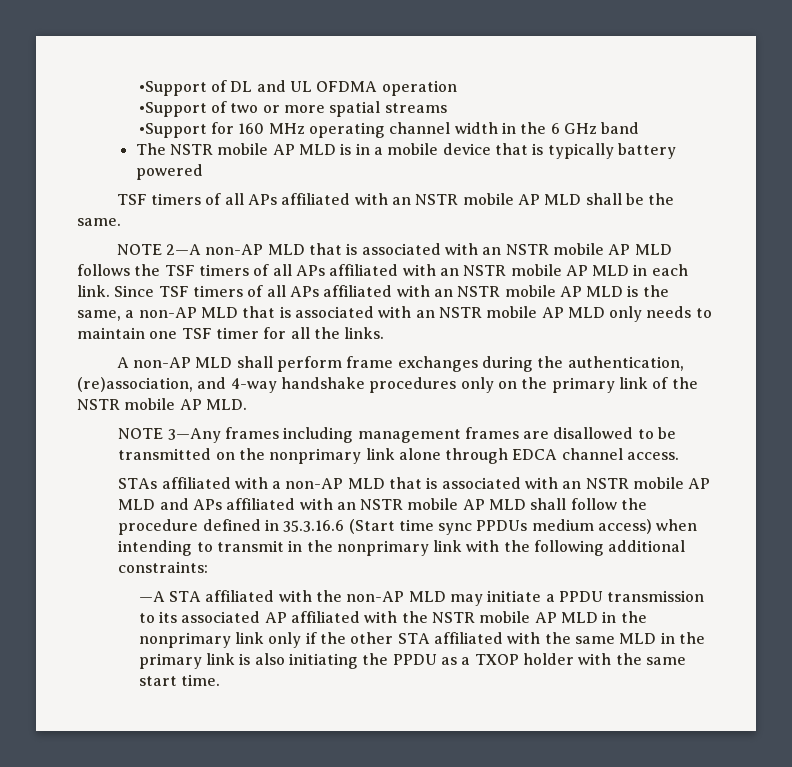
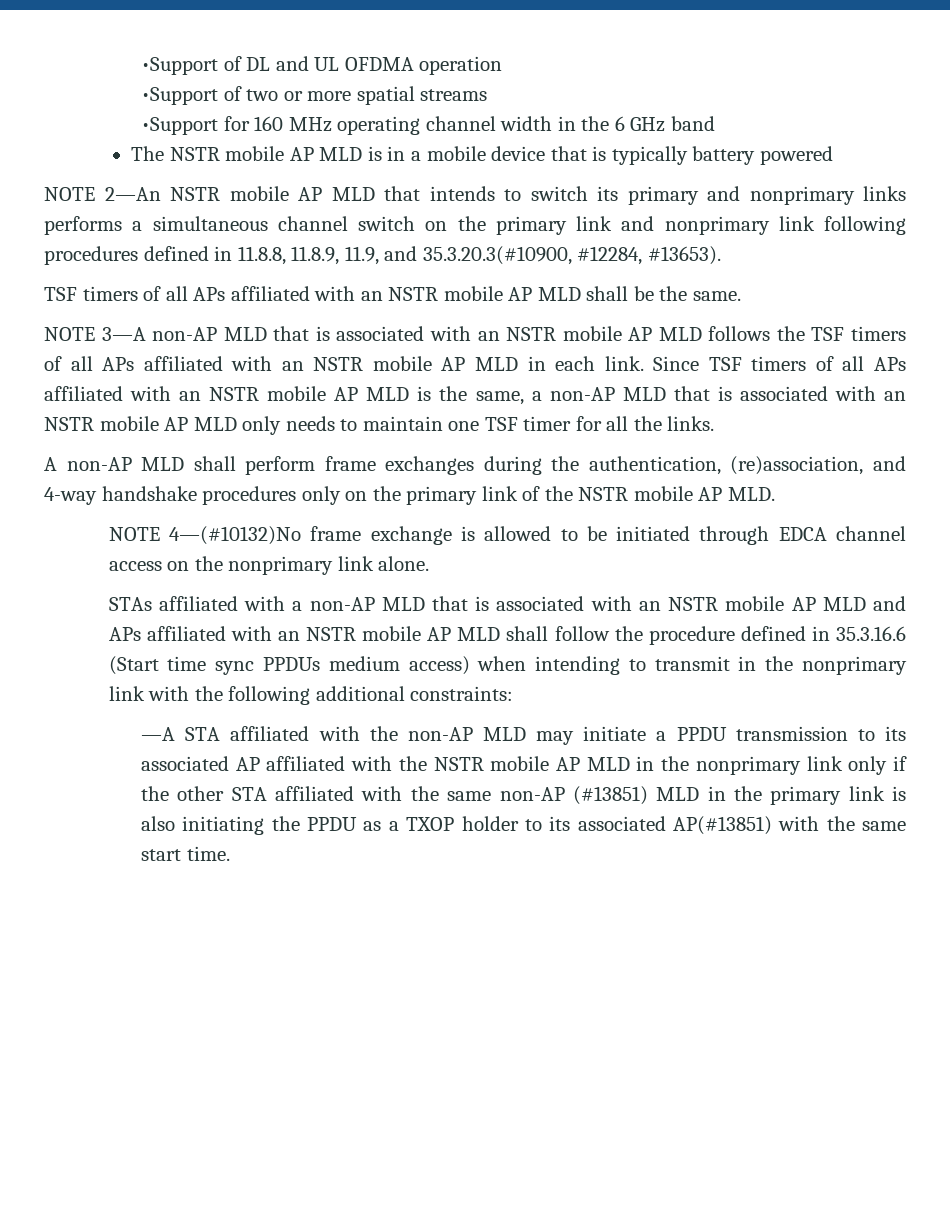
+ NOTE 2—An NSTR mobile AP MLD that intends to switch its primary and nonprimary links performs a simultaneous channel switch on the primary link and nonprimary link following procedures defined in 11.8.8, 11.8.9, 11.9, and 35.3.20.3(#10900, #12284, #13653).
- NOTE 2—A non-AP MLD that is associated with an NSTR mobile AP MLD follows the TSF timers of all APs affiliated with an NSTR mobile AP MLD in each link.
+ NOTE 3—A non-AP MLD that is associated with an NSTR mobile AP MLD follows the TSF timers of all APs affiliated with an NSTR mobile AP MLD in each link.
- NOTE 3—Any frames including management frames are disallowed to be transmitted on the nonprimary link alone through EDCA channel access.
+ NOTE 4—(#10132)No frame exchange is allowed to be initiated through EDCA channel access on the nonprimary link alone.
- —A STA affiliated with the non-AP MLD may initiate a PPDU transmission to its associated AP affiliated with the NSTR mobile AP MLD in the nonprimary link only if the other STA affiliated with the same MLD in the primary link is also initiating the PPDU as a TXOP holder with the same start time.
+ —A STA affiliated with the non-AP MLD may initiate a PPDU transmission to its associated AP affiliated with the NSTR mobile AP MLD in the nonprimary link only if the other STA affiliated with the same non-AP (#13851) MLD in the primary link is also initiating the PPDU as a TXOP holder to its associated AP(#13851) with the same start time.

